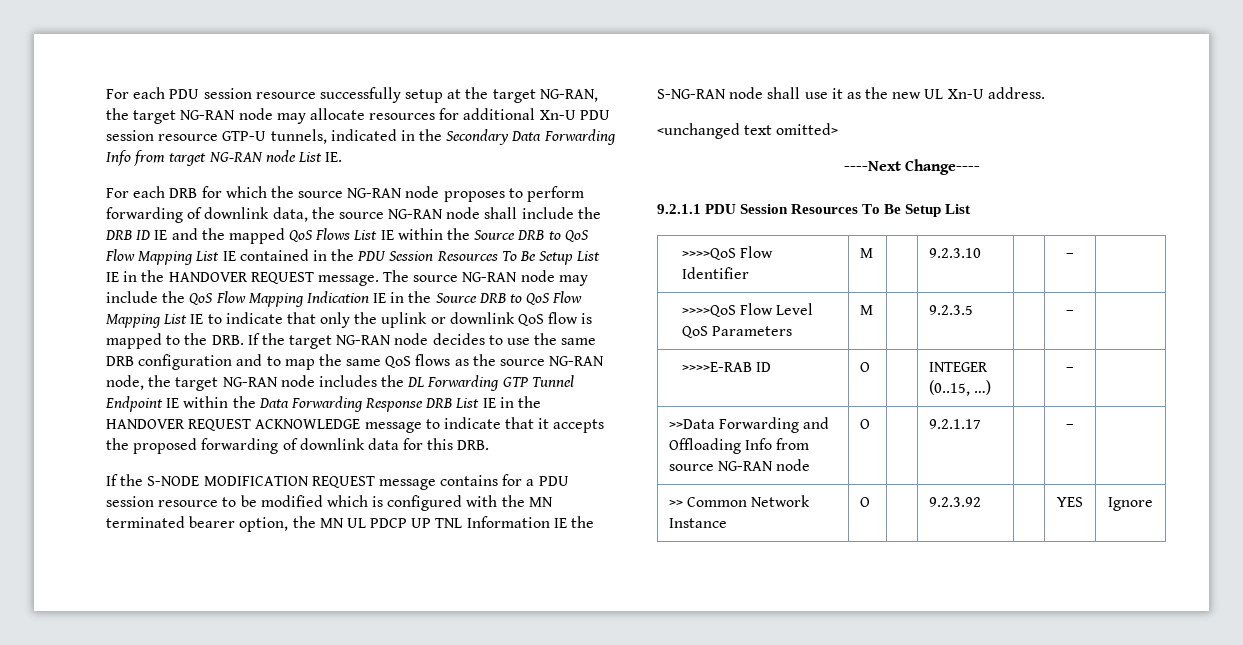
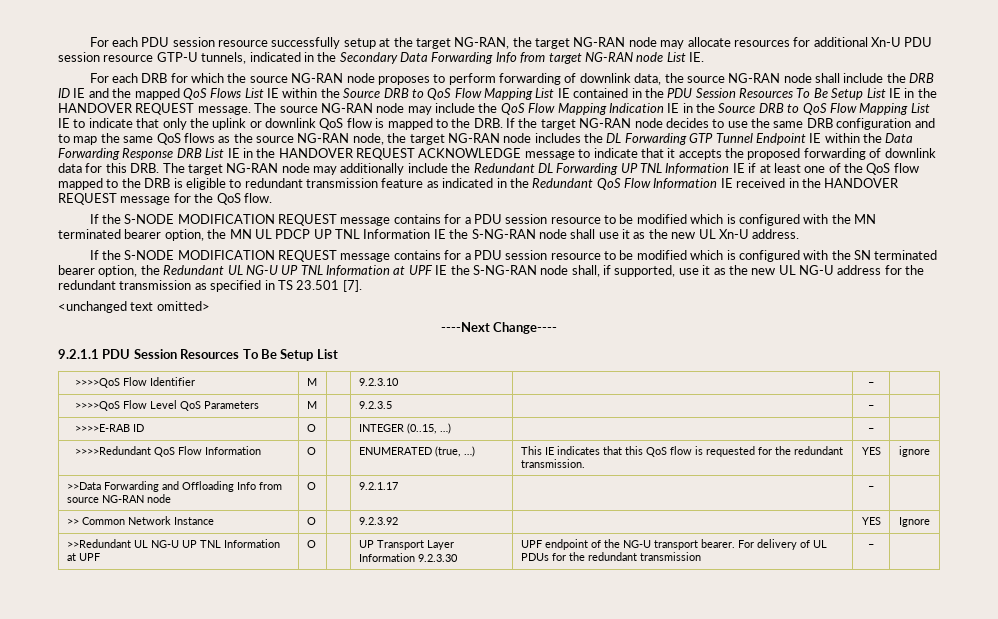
- The source NG-RAN node may include the QoS Flow Mapping Indication IE in the Source DRB to QoS Flow Mapping List IE to indicate that only the uplink or downlink QoS flow is mapped to the DRB. If the target NG-RAN node decides to use the same DRB configuration and to map the same QoS flows as the source NG-RAN node, the target NG-RAN node includes the DL Forwarding GTP Tunnel Endpoint IE within the Data Forwarding Response DRB List IE in the HANDOVER REQUEST ACKNOWLEDGE message to indicate that it accepts the proposed forwarding of downlink data for this DRB.
+ The source NG-RAN node may include the QoS Flow Mapping Indication IE in the Source DRB to QoS Flow Mapping List IE to indicate that only the uplink or downlink QoS flow is mapped to the DRB. If the target NG-RAN node decides to use the same DRB configuration and to map the same QoS flows as the source NG-RAN node, the target NG-RAN node includes the DL Forwarding GTP Tunnel Endpoint IE within the Data Forwarding Response DRB List IE in the HANDOVER REQUEST ACKNOWLEDGE message to indicate that it accepts the proposed forwarding of downlink data for this DRB. The target NG-RAN node may additionally include the Redundant DL Forwarding UP TNL Information IE if at least one of the QoS flow mapped to the DRB is eligible to redundant transmission feature as indicated in the Redundant QoS Flow Information IE received in the HANDOVER REQUEST message for the QoS flow.
+ If the S-NODE MODIFICATION REQUEST message contains for a PDU session resource to be modified which is configured with the SN terminated bearer option, the Redundant UL NG-U UP TNL Information at UPF IE the S-NG-RAN node shall, if supported, use it as the new UL NG-U address for the redundant transmission as specified in TS 23.501 [7].
+ >>>>Redundant QoS Flow Information | O | | ENUMERATED (true, …) | This IE indicates that this QoS flow is requested for the redundant transmission. | YES | ignore
+ >>Redundant UL NG-U UP TNL Information at UPF | O | | UP Transport Layer Information 9.2.3.30 | UPF endpoint of the NG-U transport bearer. For delivery of UL PDUs for the redundant transmission | – |

